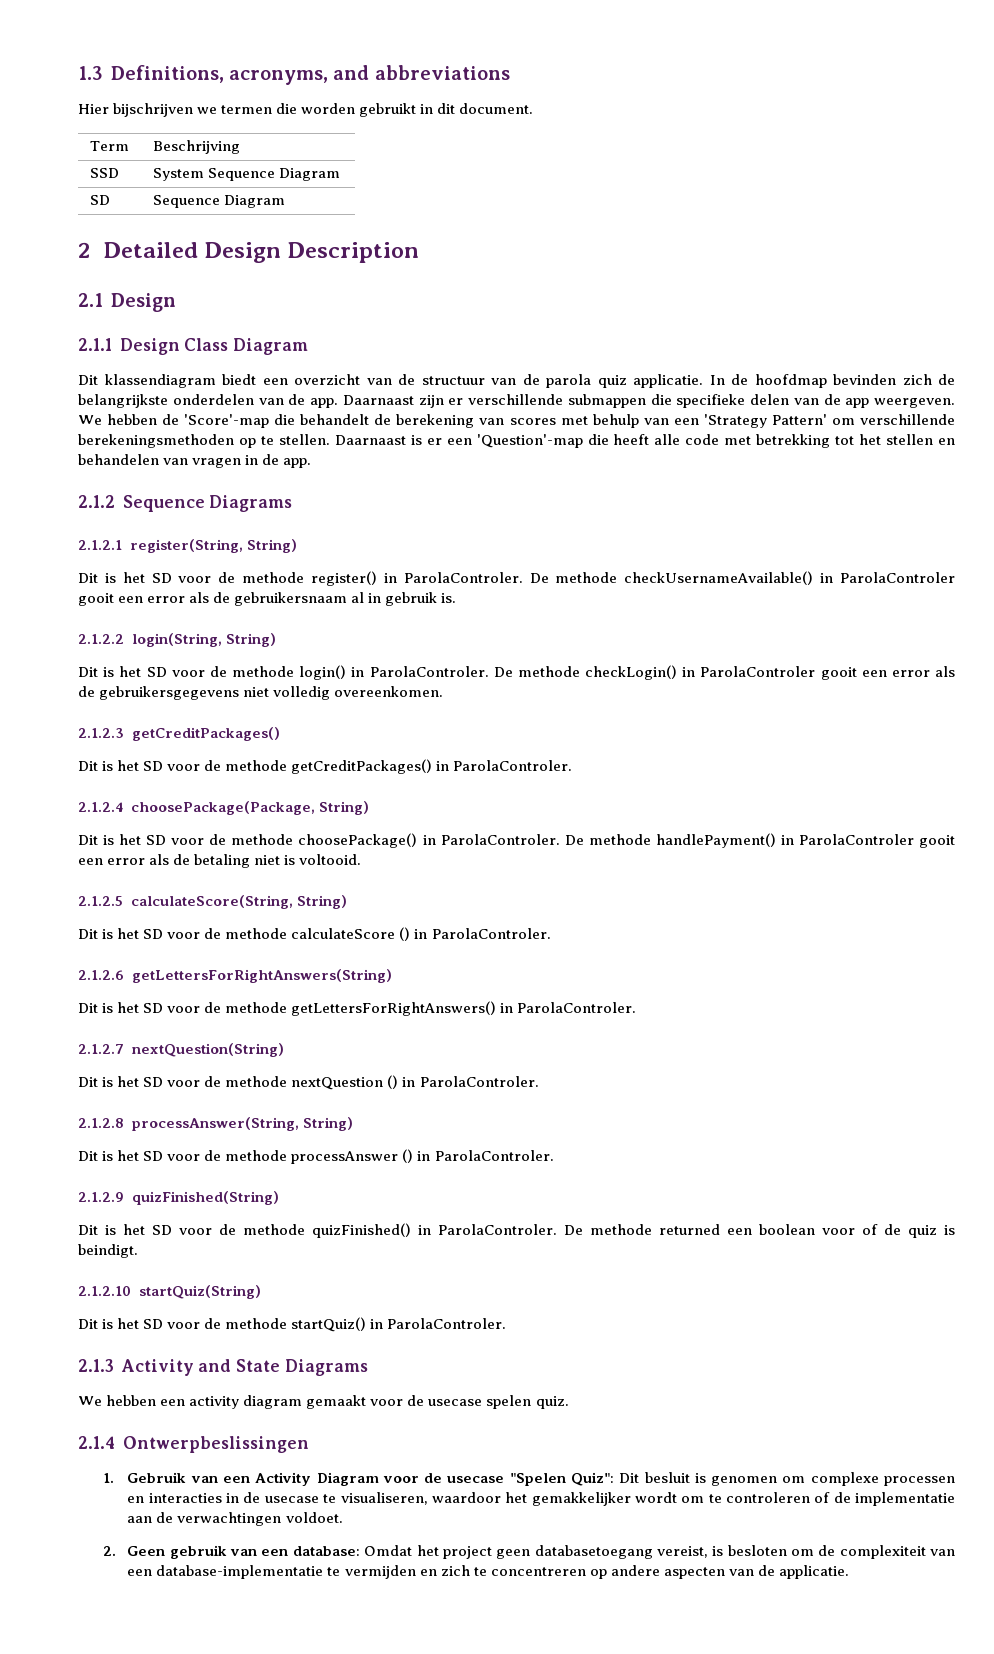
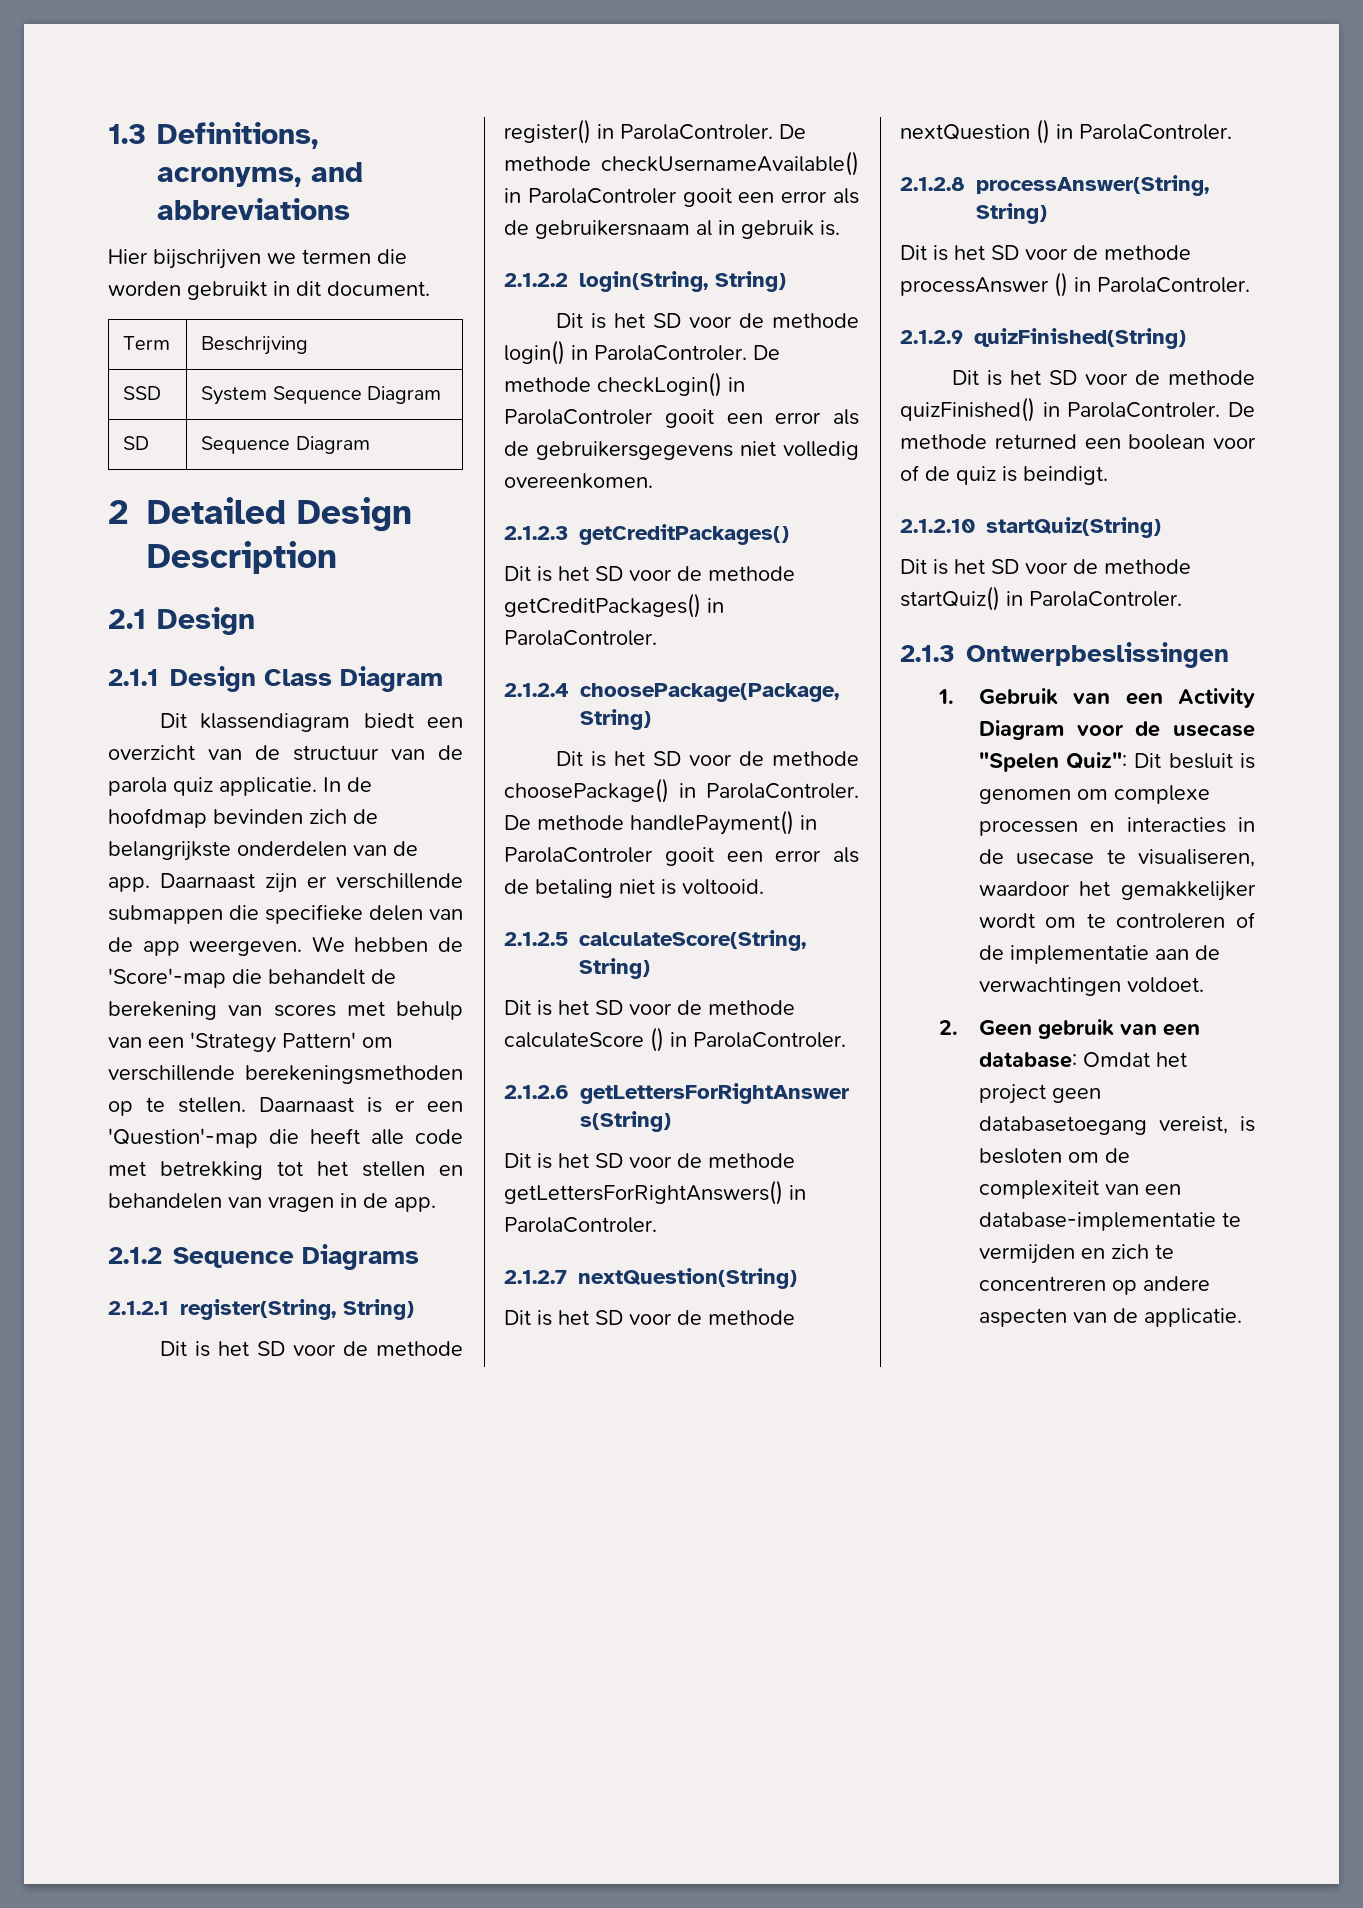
- 2.1.3 Activity and State Diagrams
- We hebben een activity diagram gemaakt voor de usecase spelen quiz.
- 2.1.4 Ontwerpbeslissingen
+ 2.1.3 Ontwerpbeslissingen

